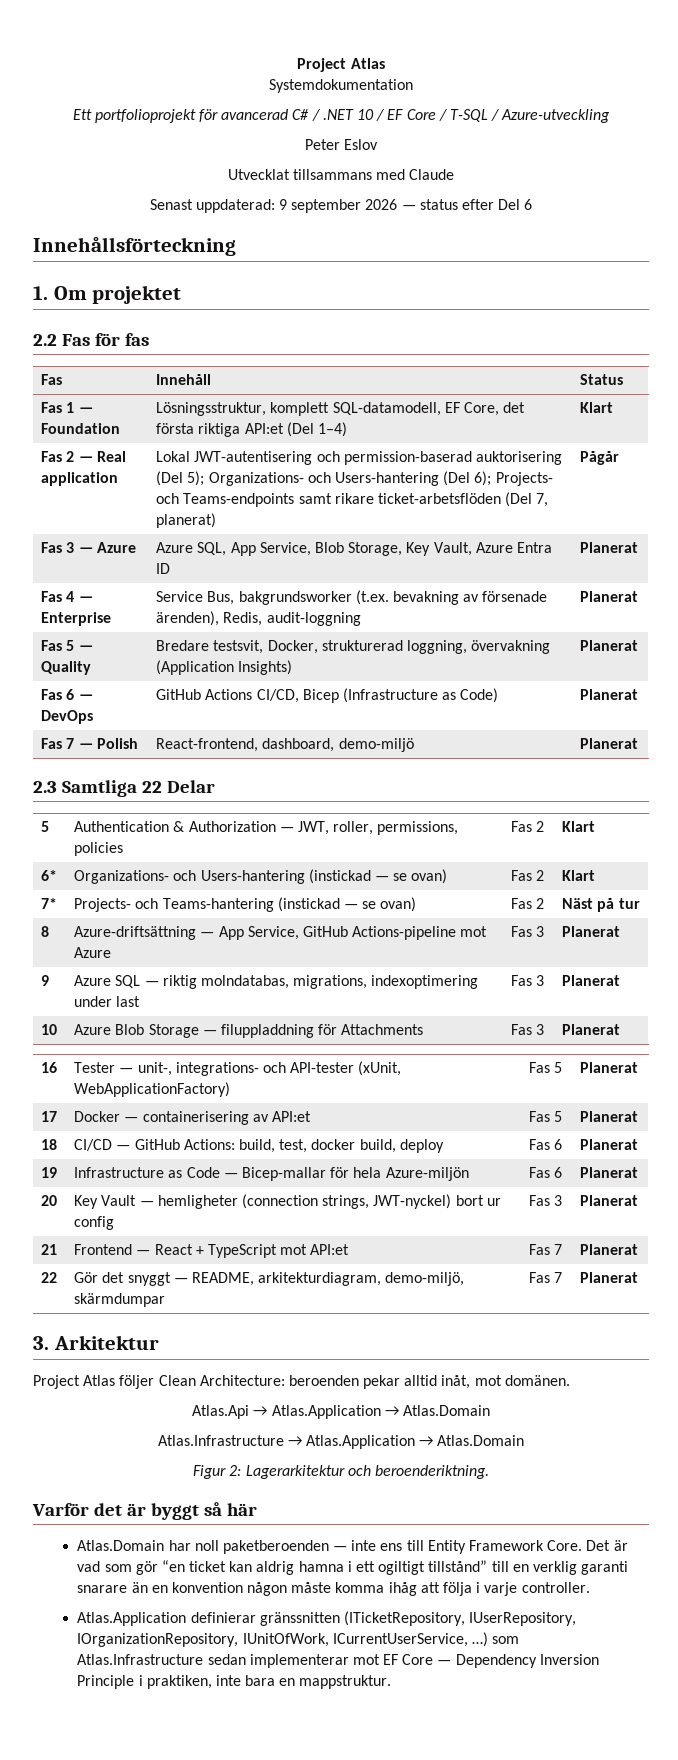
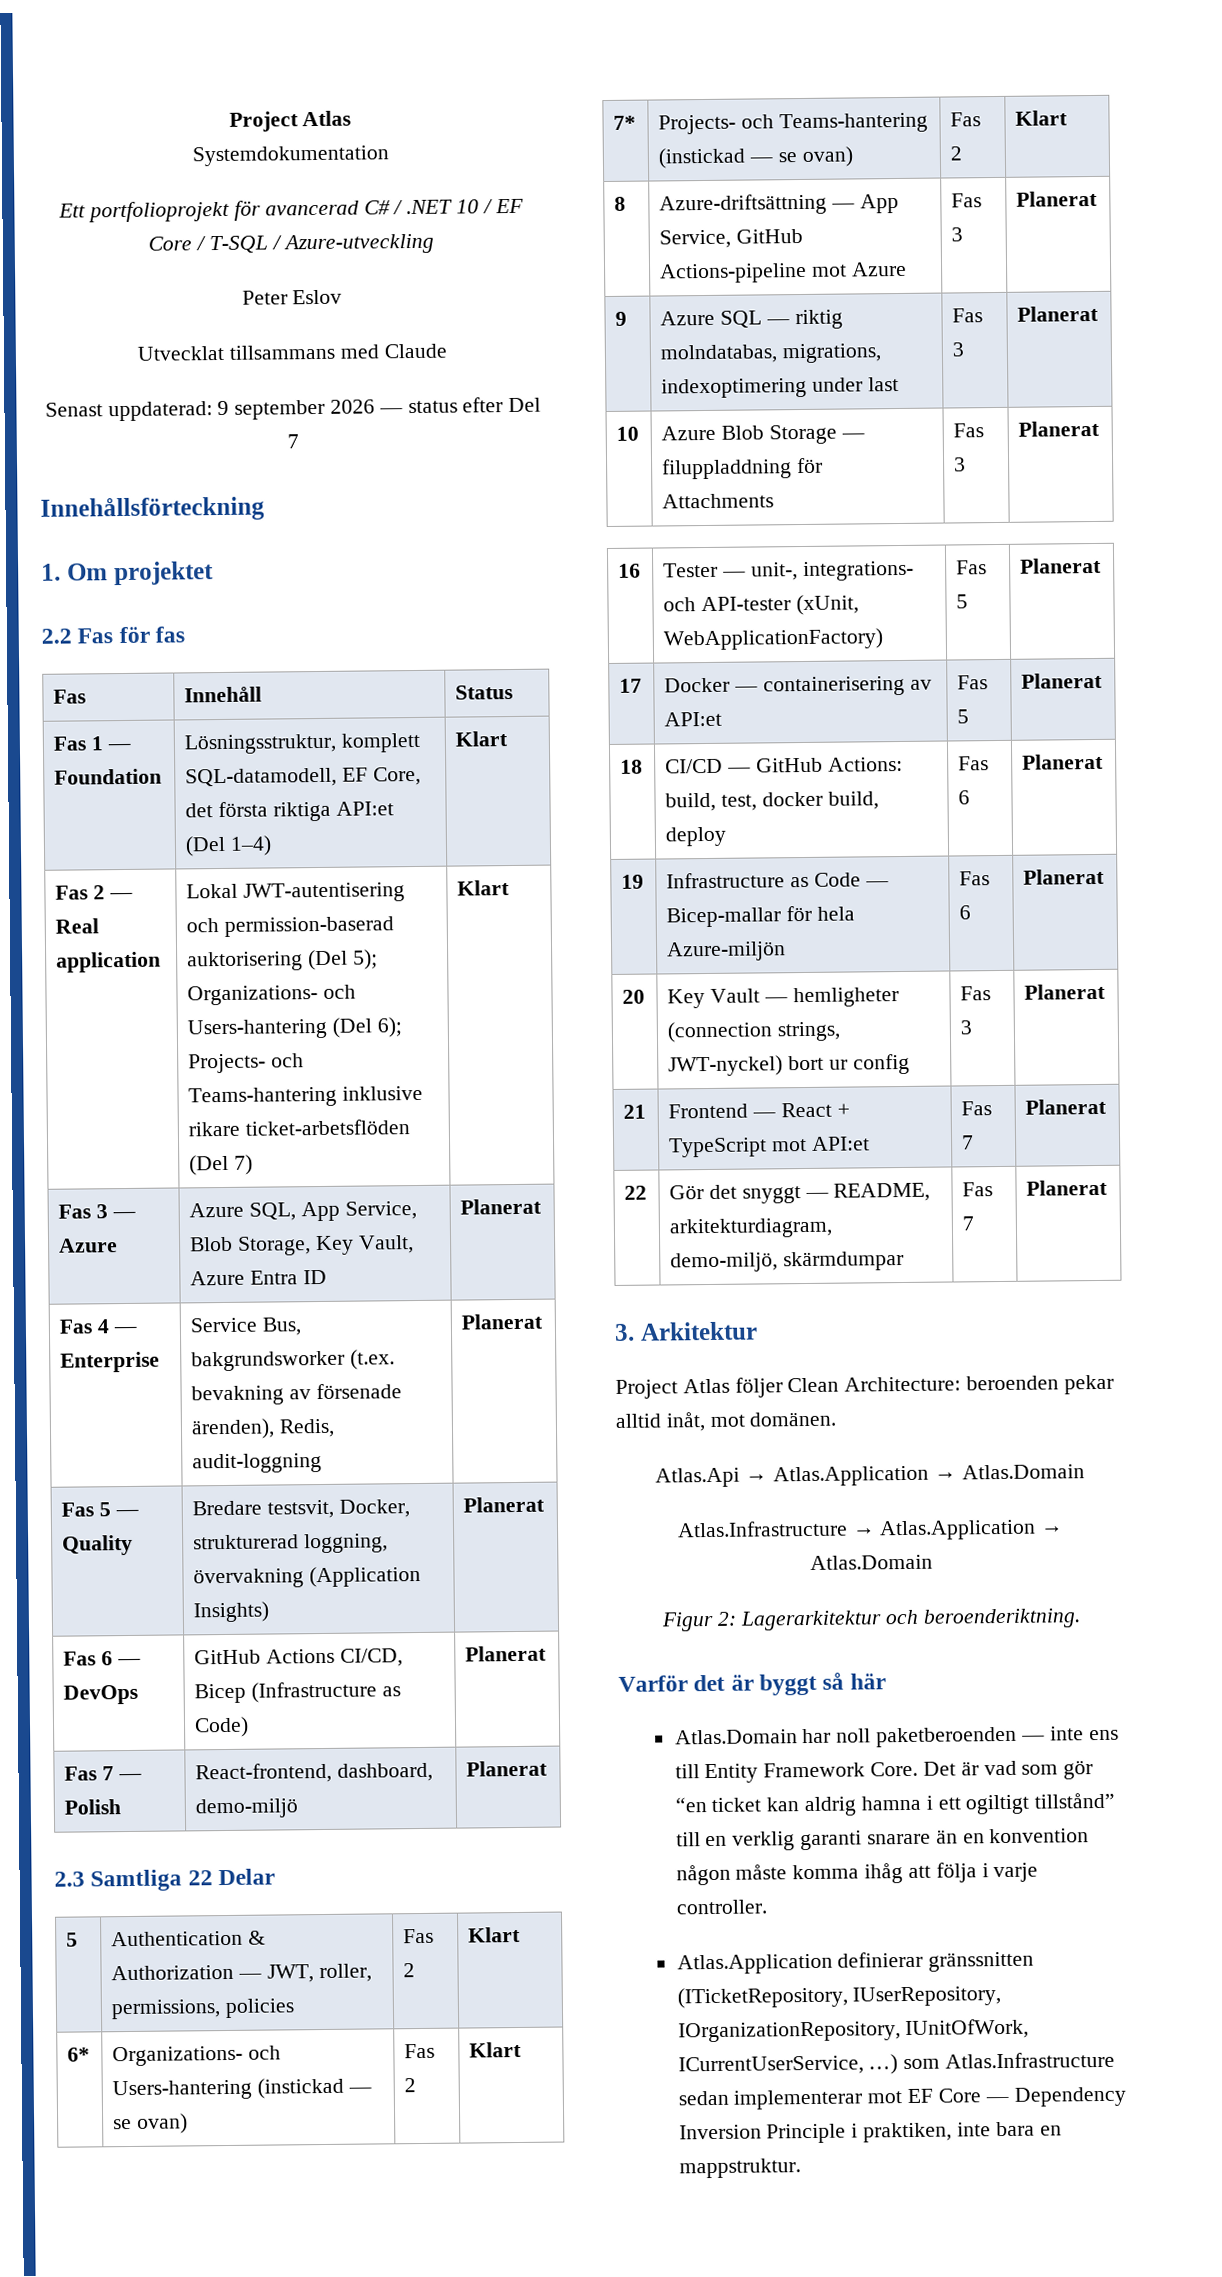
- Senast uppdaterad: 9 september 2026 — status efter Del 6
+ Senast uppdaterad: 9 september 2026 — status efter Del 7
- Fas 2 — Real application | Lokal JWT-autentisering och permission-baserad auktorisering (Del 5); Organizations- och Users-hantering (Del 6); Projects- och Teams-endpoints samt rikare ticket-arbetsflöden (Del 7, planerat) | Pågår
+ Fas 2 — Real application | Lokal JWT-autentisering och permission-baserad auktorisering (Del 5); Organizations- och Users-hantering (Del 6); Projects- och Teams-hantering inklusive rikare ticket-arbetsflöden (Del 7) | Klart
- 7* | Projects- och Teams-hantering (instickad — se ovan) | Fas 2 | Näst på tur
+ 7* | Projects- och Teams-hantering (instickad — se ovan) | Fas 2 | Klart

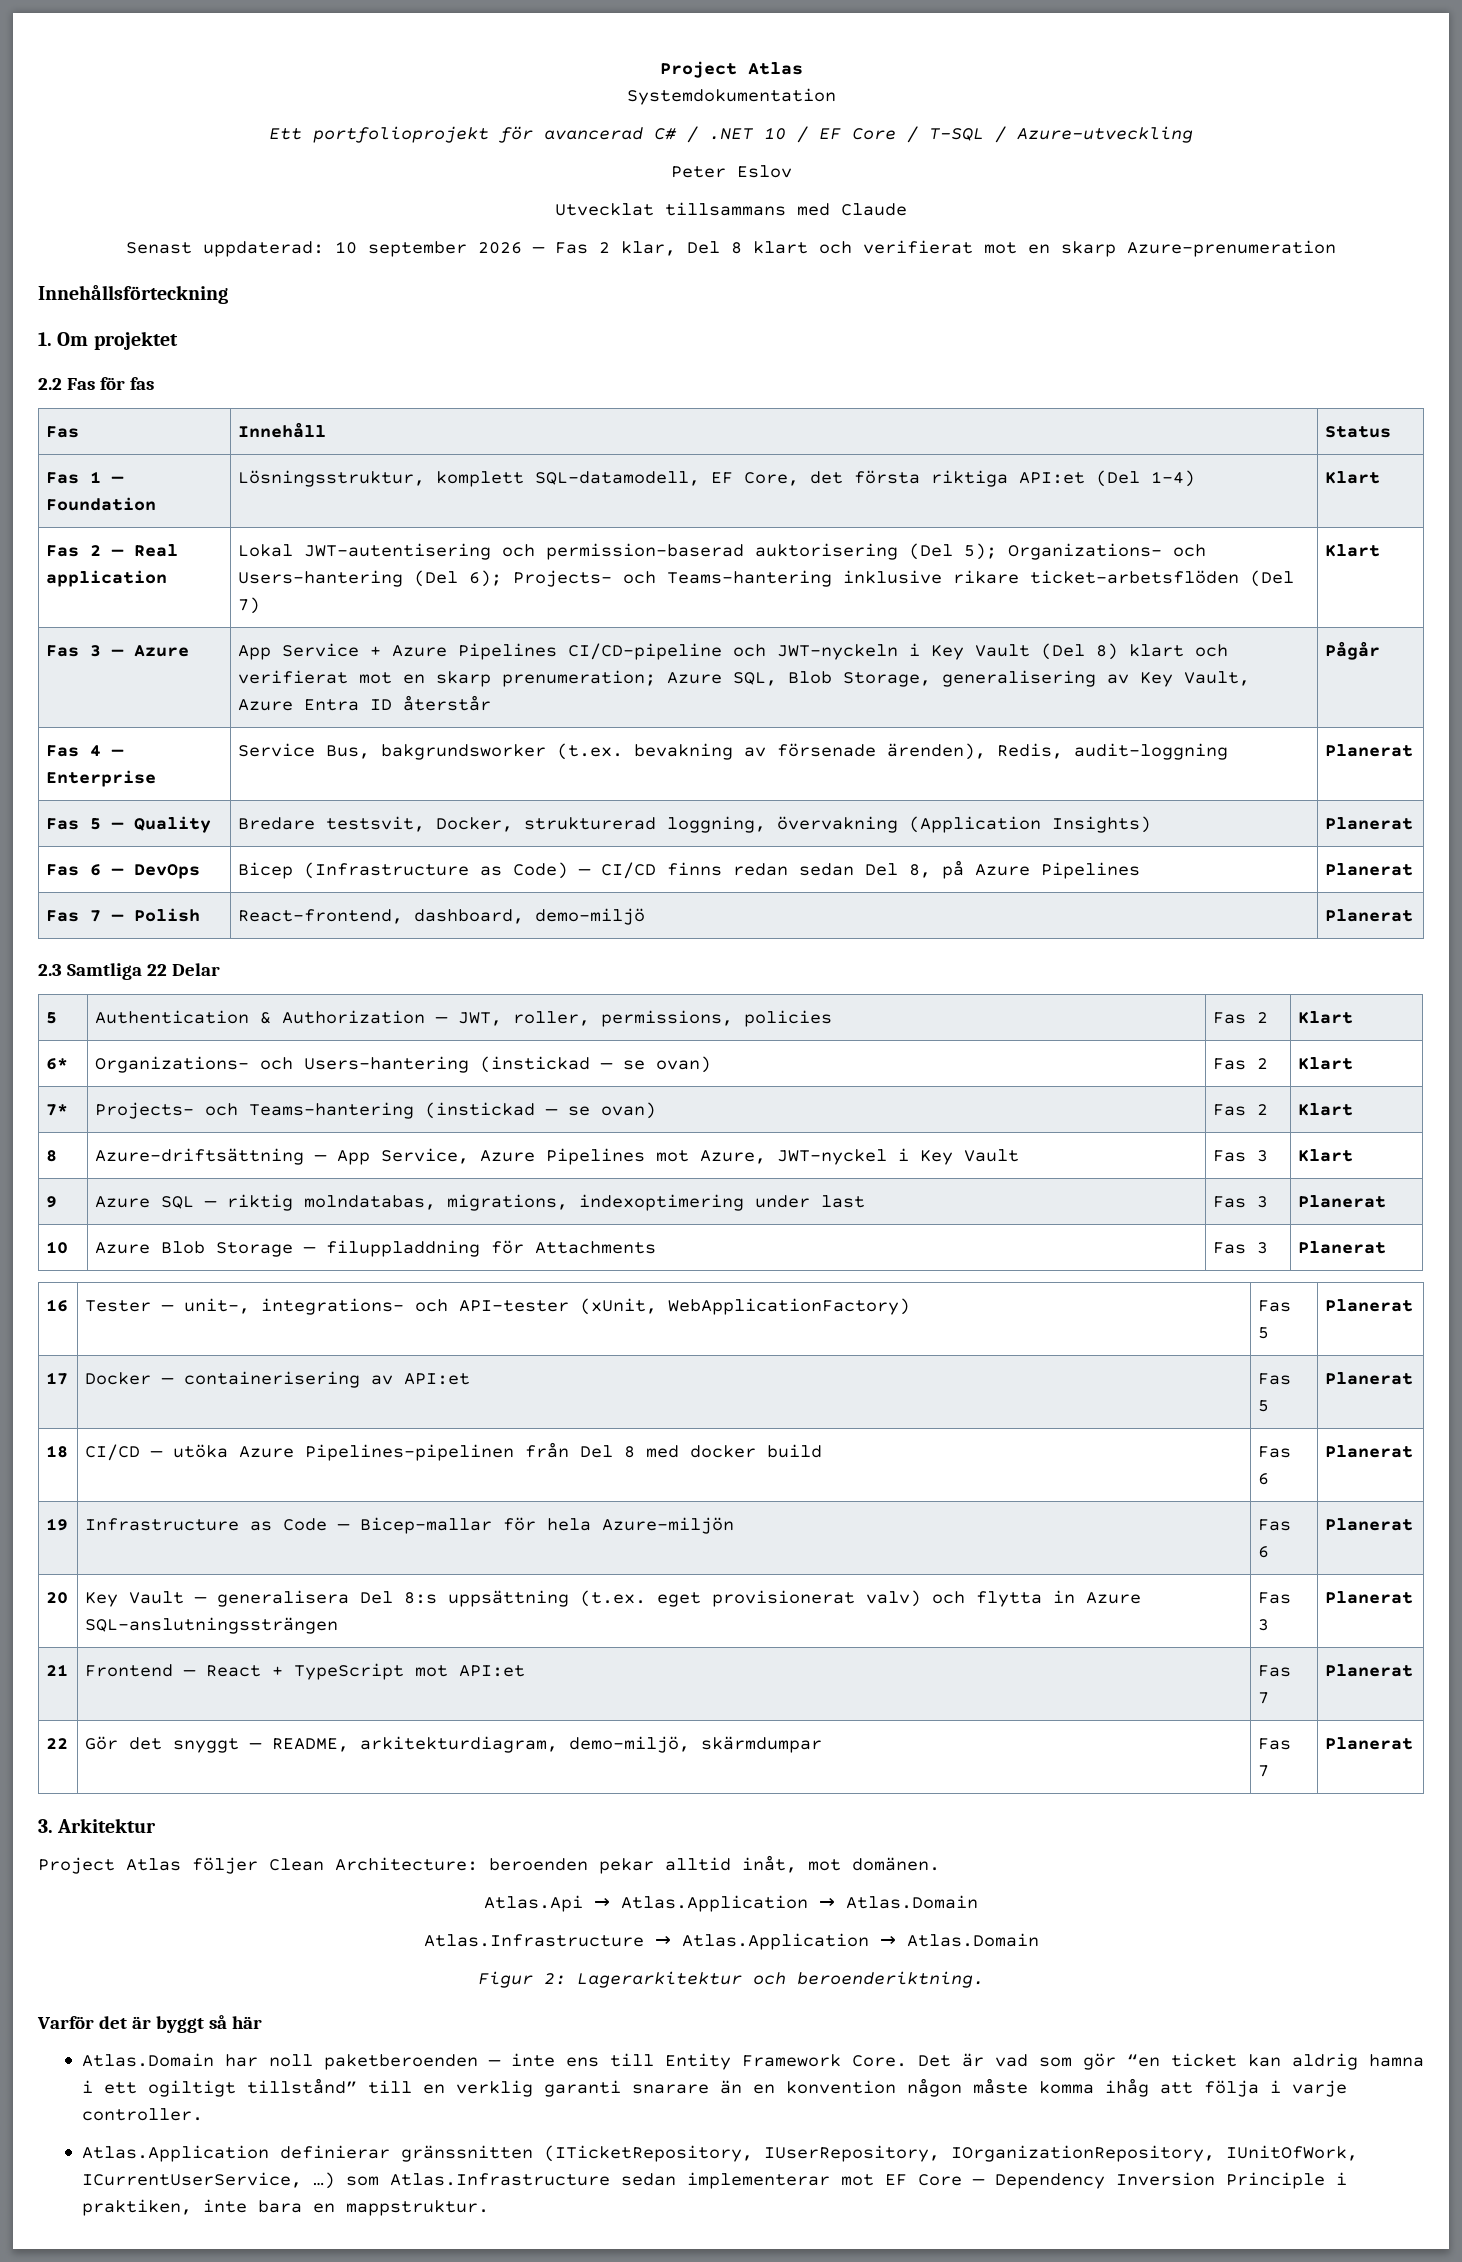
- Senast uppdaterad: 9 september 2026 — status efter Del 7
+ Senast uppdaterad: 10 september 2026 — Fas 2 klar, Del 8 klart och verifierat mot en skarp Azure-prenumeration
- Fas 3 — Azure | Azure SQL, App Service, Blob Storage, Key Vault, Azure Entra ID | Planerat
+ Fas 3 — Azure | App Service + Azure Pipelines CI/CD-pipeline och JWT-nyckeln i Key Vault (Del 8) klart och verifierat mot en skarp prenumeration; Azure SQL, Blob Storage, generalisering av Key Vault, Azure Entra ID återstår | Pågår
- Fas 6 — DevOps | GitHub Actions CI/CD, Bicep (Infrastructure as Code) | Planerat
+ Fas 6 — DevOps | Bicep (Infrastructure as Code) — CI/CD finns redan sedan Del 8, på Azure Pipelines | Planerat
- 8 | Azure-driftsättning — App Service, GitHub Actions-pipeline mot Azure | Fas 3 | Planerat
+ 8 | Azure-driftsättning — App Service, Azure Pipelines mot Azure, JWT-nyckel i Key Vault | Fas 3 | Klart
- 18 | CI/CD — GitHub Actions: build, test, docker build, deploy | Fas 6 | Planerat
+ 18 | CI/CD — utöka Azure Pipelines-pipelinen från Del 8 med docker build | Fas 6 | Planerat
- 20 | Key Vault — hemligheter (connection strings, JWT-nyckel) bort ur config | Fas 3 | Planerat
+ 20 | Key Vault — generalisera Del 8:s uppsättning (t.ex. eget provisionerat valv) och flytta in Azure SQL-anslutningssträngen | Fas 3 | Planerat

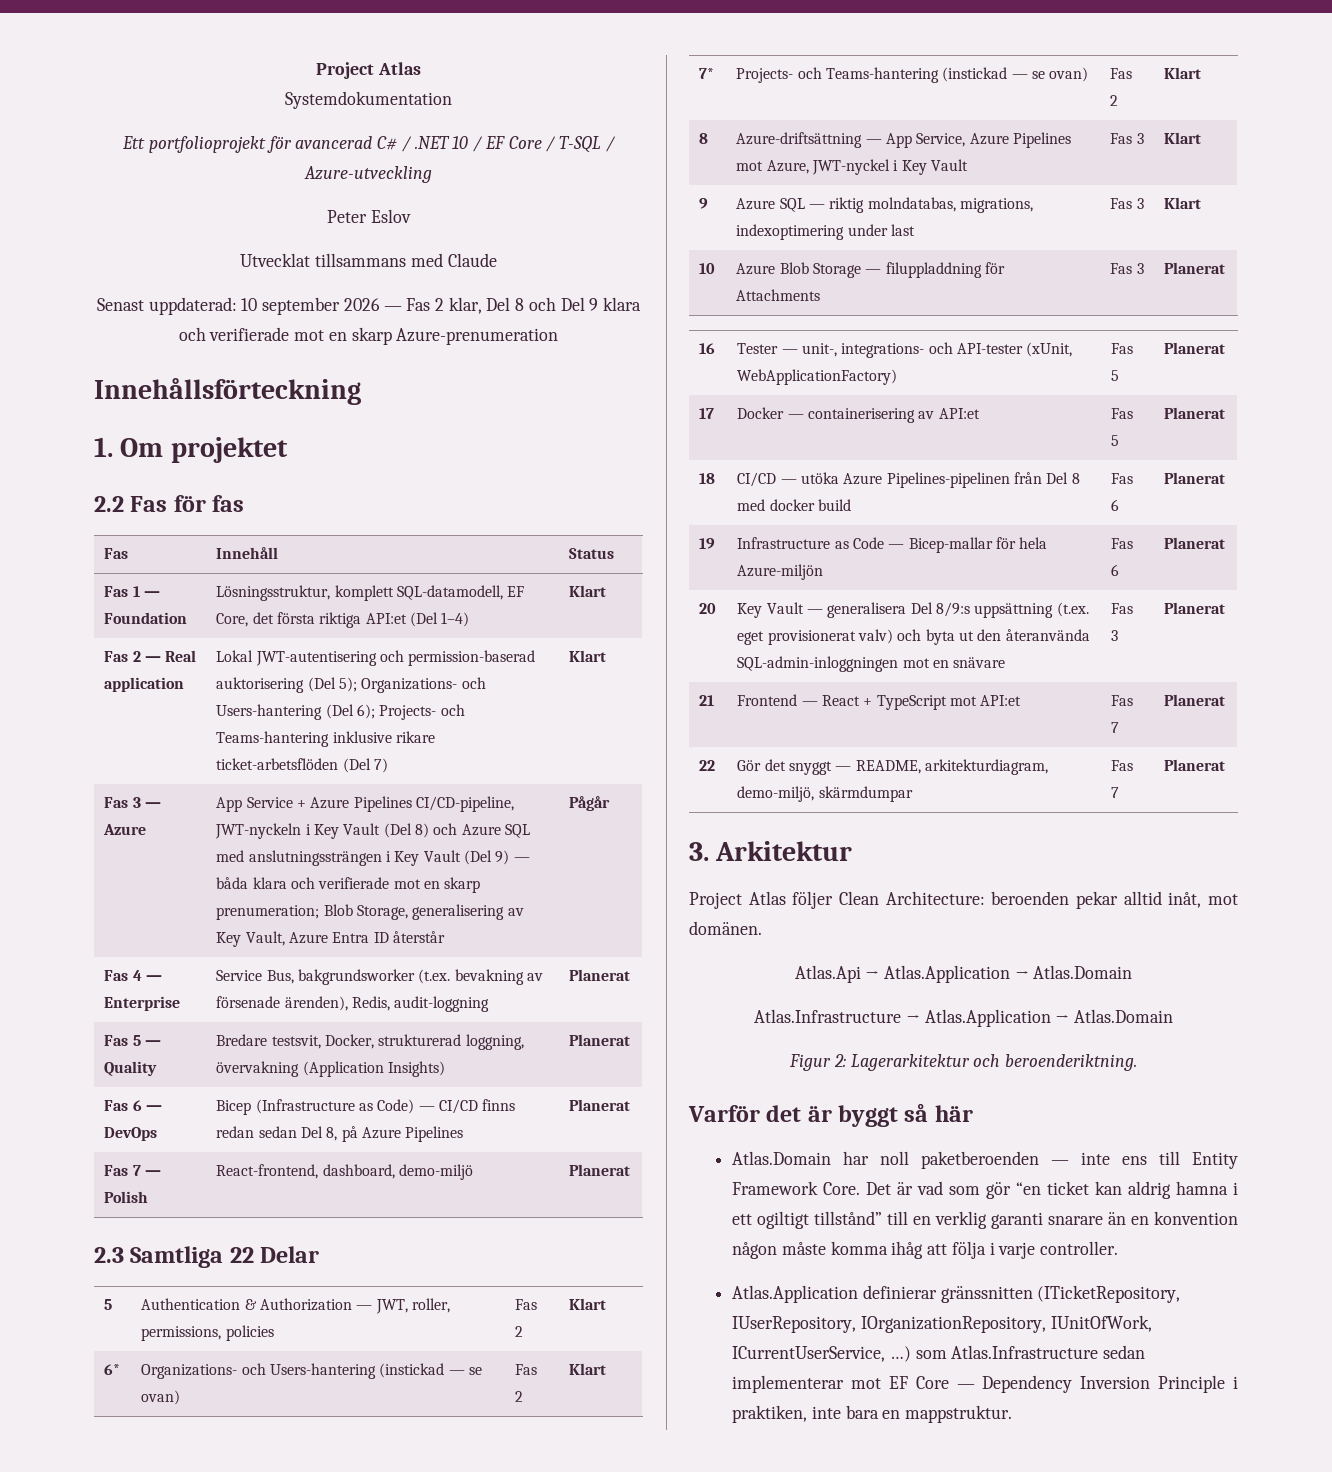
- Senast uppdaterad: 10 september 2026 — Fas 2 klar, Del 8 klart och verifierat mot en skarp Azure-prenumeration
+ Senast uppdaterad: 10 september 2026 — Fas 2 klar, Del 8 och Del 9 klara och verifierade mot en skarp Azure-prenumeration
- App Service + Azure Pipelines CI/CD-pipeline och JWT-nyckeln i Key Vault (Del 8) klart och verifierat mot en skarp prenumeration; Azure SQL, Blob Storage, generalisering av Key Vault, Azure Entra ID återstår
+ App Service + Azure Pipelines CI/CD-pipeline, JWT-nyckeln i Key Vault (Del 8) och Azure SQL med anslutningssträngen i Key Vault (Del 9) — båda klara och verifierade mot en skarp prenumeration; Blob Storage, generalisering av Key Vault, Azure Entra ID återstår
- 9 | Azure SQL — riktig molndatabas, migrations, indexoptimering under last | Fas 3 | Planerat
+ 9 | Azure SQL — riktig molndatabas, migrations, indexoptimering under last | Fas 3 | Klart
- 20 | Key Vault — generalisera Del 8:s uppsättning (t.ex. eget provisionerat valv) och flytta in Azure SQL-anslutningssträngen | Fas 3 | Planerat
+ 20 | Key Vault — generalisera Del 8/9:s uppsättning (t.ex. eget provisionerat valv) och byta ut den återanvända SQL-admin-inloggningen mot en snävare | Fas 3 | Planerat

